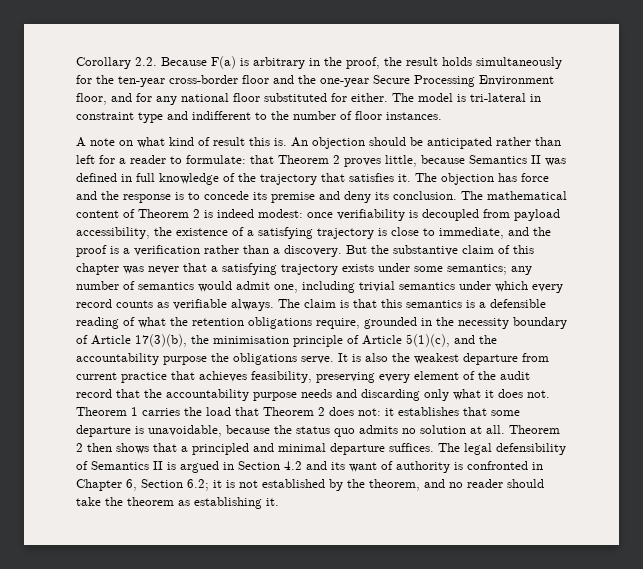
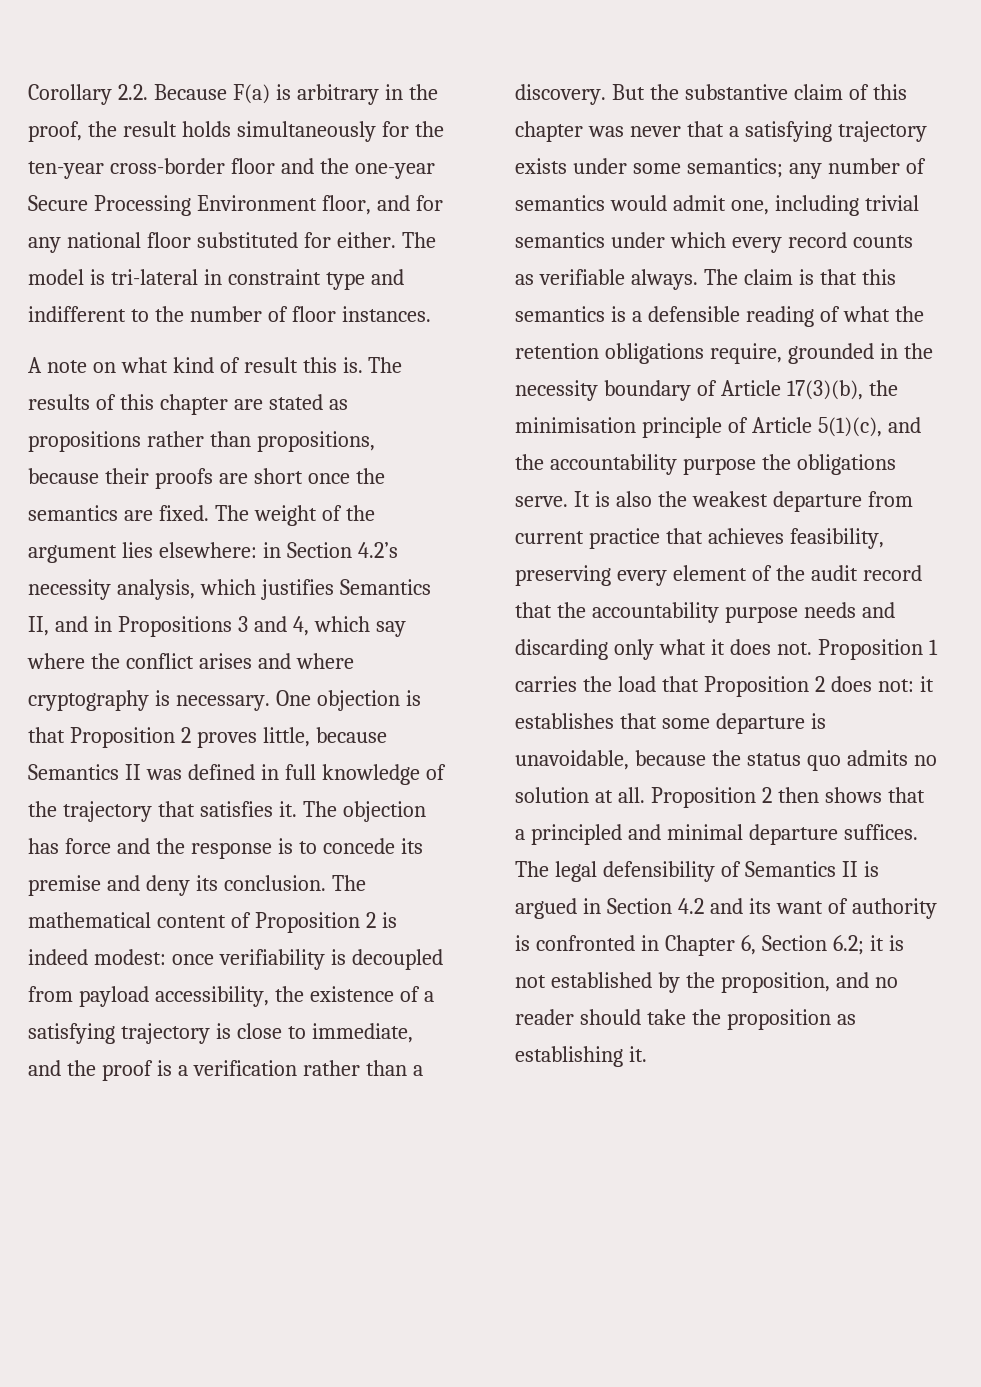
- An objection should be anticipated rather than left for a reader to formulate: that Theorem 2 proves little, because Semantics II was defined in full knowledge of the trajectory that satisfies it.
+ The results of this chapter are stated as propositions rather than propositions, because their proofs are short once the semantics are fixed. The weight of the argument lies elsewhere: in Section 4.2’s necessity analysis, which justifies Semantics II, and in Propositions 3 and 4, which say where the conflict arises and where cryptography is necessary. One objection is that Proposition 2 proves little, because Semantics II was defined in full knowledge of the trajectory that satisfies it.
- The mathematical content of Theorem 2 is indeed modest: once verifiability is decoupled from payload accessibility, the existence of a satisfying trajectory is close to immediate, and the proof is a verification rather than a discovery.
+ The mathematical content of Proposition 2 is indeed modest: once verifiability is decoupled from payload accessibility, the existence of a satisfying trajectory is close to immediate, and the proof is a verification rather than a discovery.
- Theorem 1 carries the load that Theorem 2 does not: it establishes that some departure is unavoidable, because the status quo admits no solution at all.
+ Proposition 1 carries the load that Proposition 2 does not: it establishes that some departure is unavoidable, because the status quo admits no solution at all.
- Theorem 2 then shows that a principled and minimal departure suffices.
+ Proposition 2 then shows that a principled and minimal departure suffices.
- The legal defensibility of Semantics II is argued in Section 4.2 and its want of authority is confronted in Chapter 6, Section 6.2; it is not established by the theorem, and no reader should take the theorem as establishing it.
+ The legal defensibility of Semantics II is argued in Section 4.2 and its want of authority is confronted in Chapter 6, Section 6.2; it is not established by the proposition, and no reader should take the proposition as establishing it.

